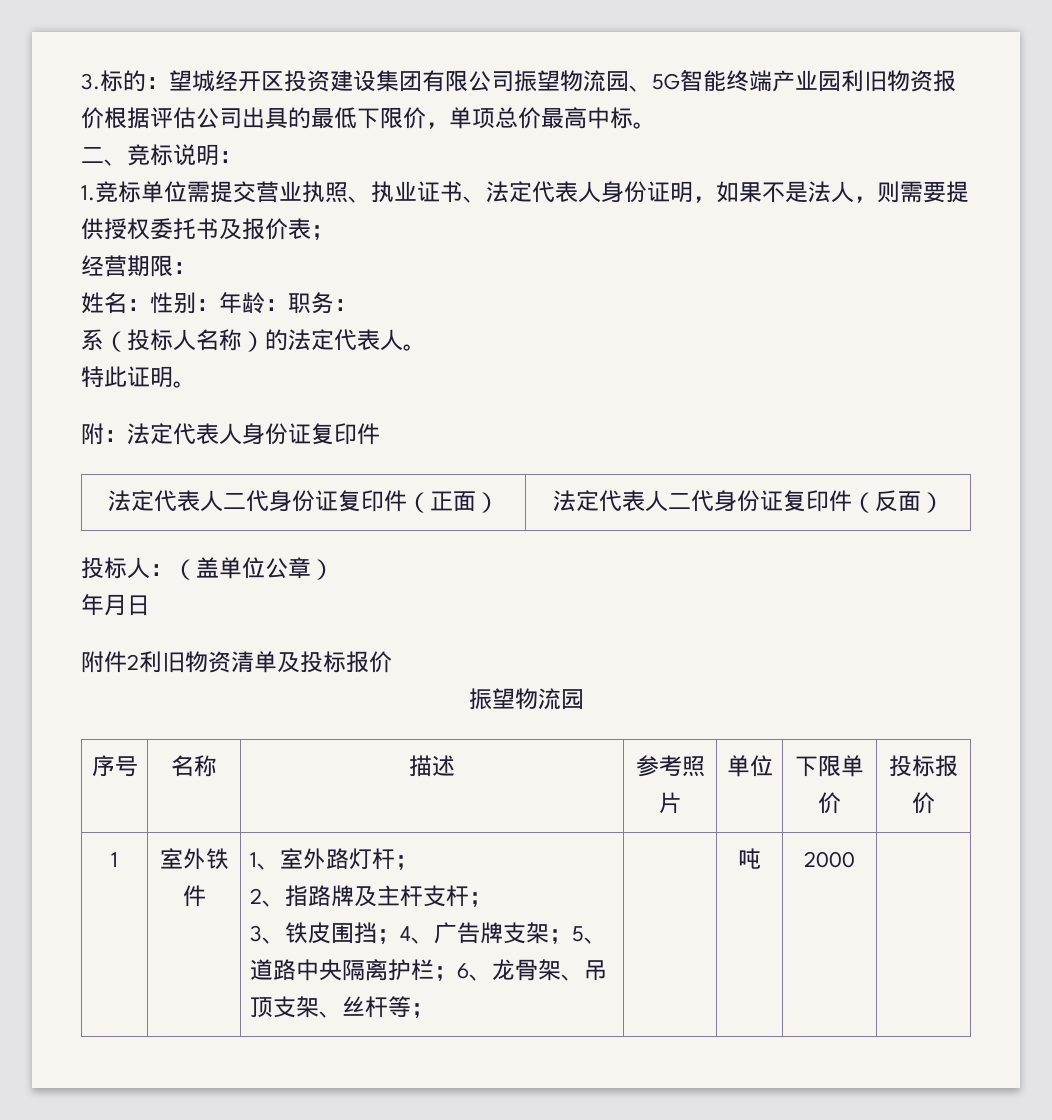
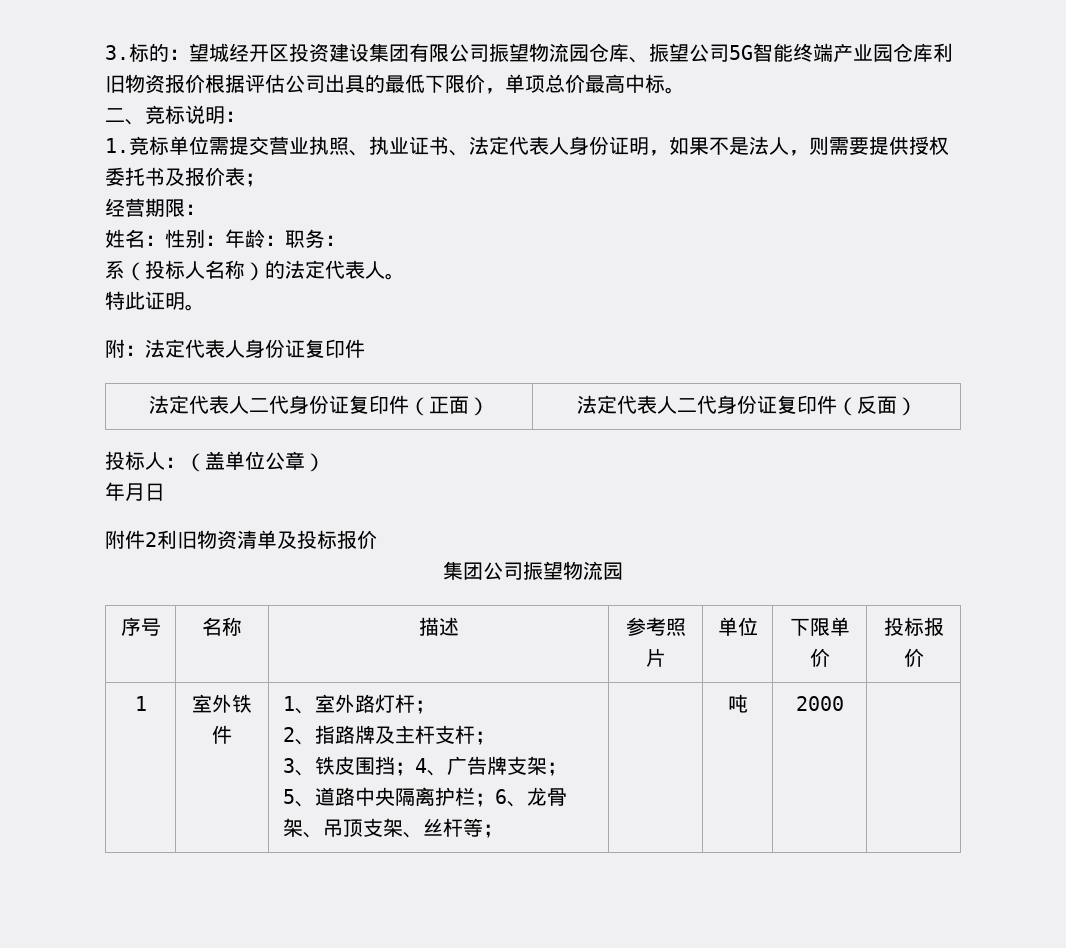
- 3.标的：望城经开区投资建设集团有限公司振望物流园、5G智能终端产业园利旧物资报价根据评估公司出具的最低下限价，单项总价最高中标。
+ 3.标的：望城经开区投资建设集团有限公司振望物流园仓库、振望公司5G智能终端产业园仓库利旧物资报价根据评估公司出具的最低下限价，单项总价最高中标。
  附件2利旧物资清单及投标报价
- 振望物流园
+ 集团公司振望物流园

